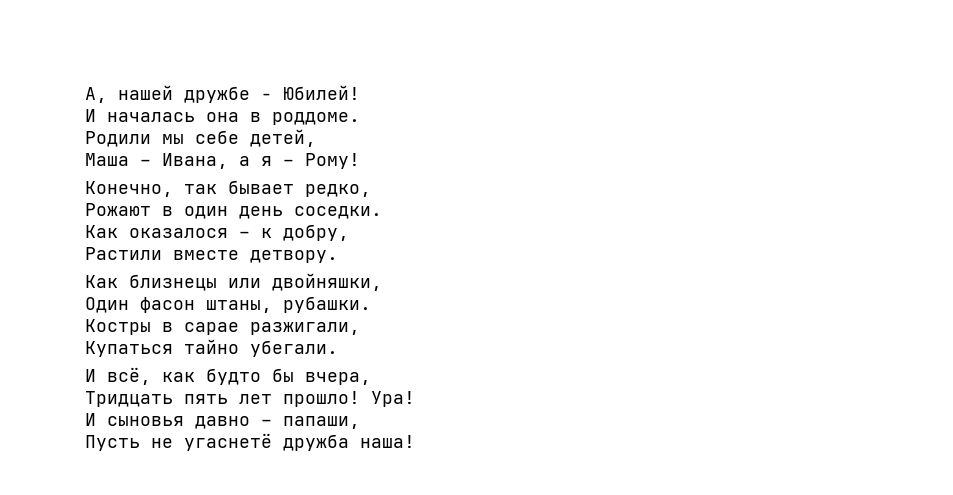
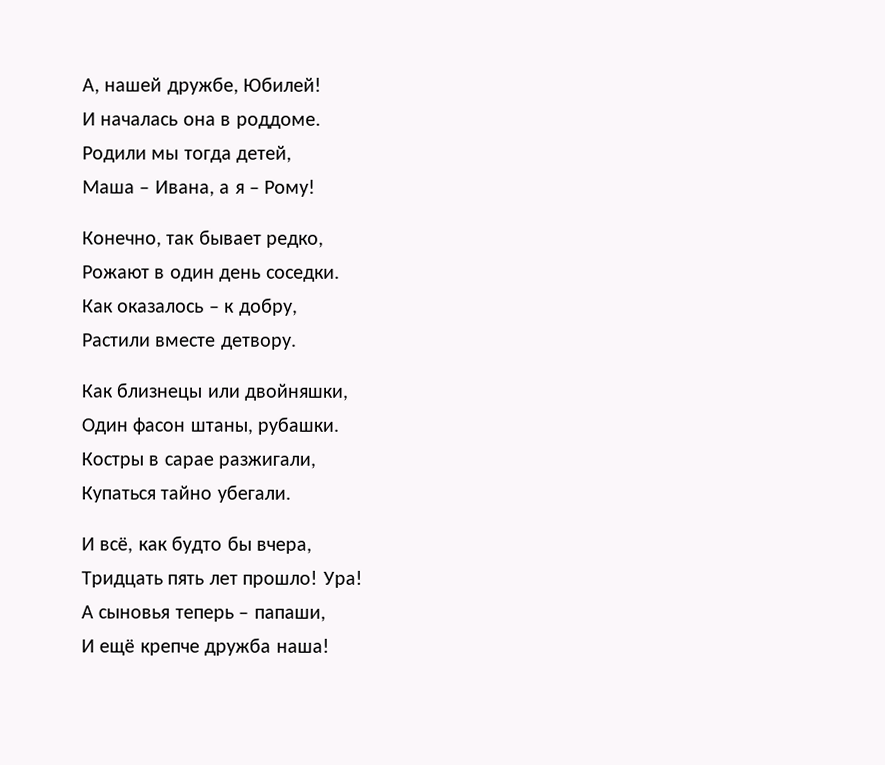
- А, нашей дружбе - Юбилей!
+ А, нашей дружбе, Юбилей!
- Родили мы себе детей,
+ Родили мы тогда детей,
- Как оказалося – к добру,
+ Как оказалось – к добру,
- И сыновья давно – папаши,
+ А сыновья теперь – папаши,
- Пусть не угаснетё дружба наша!
+ И ещё крепче дружба наша!

